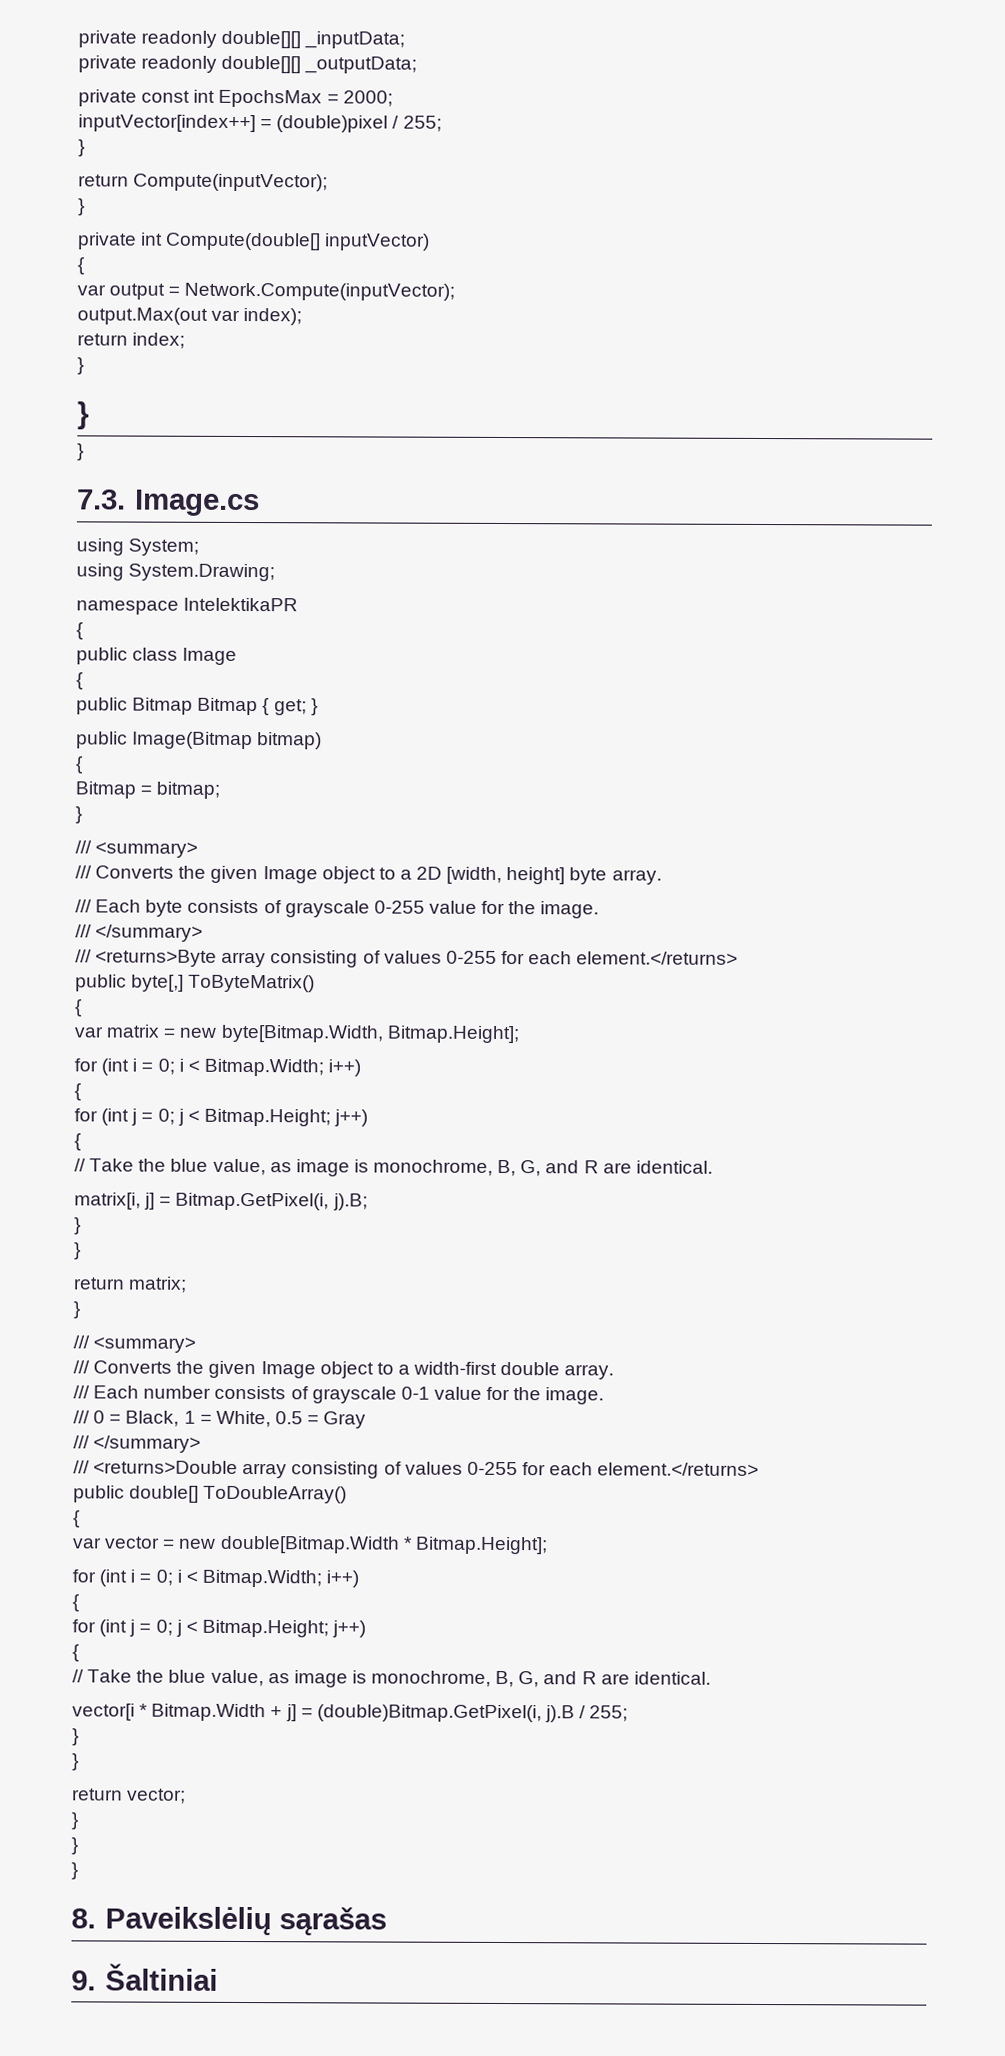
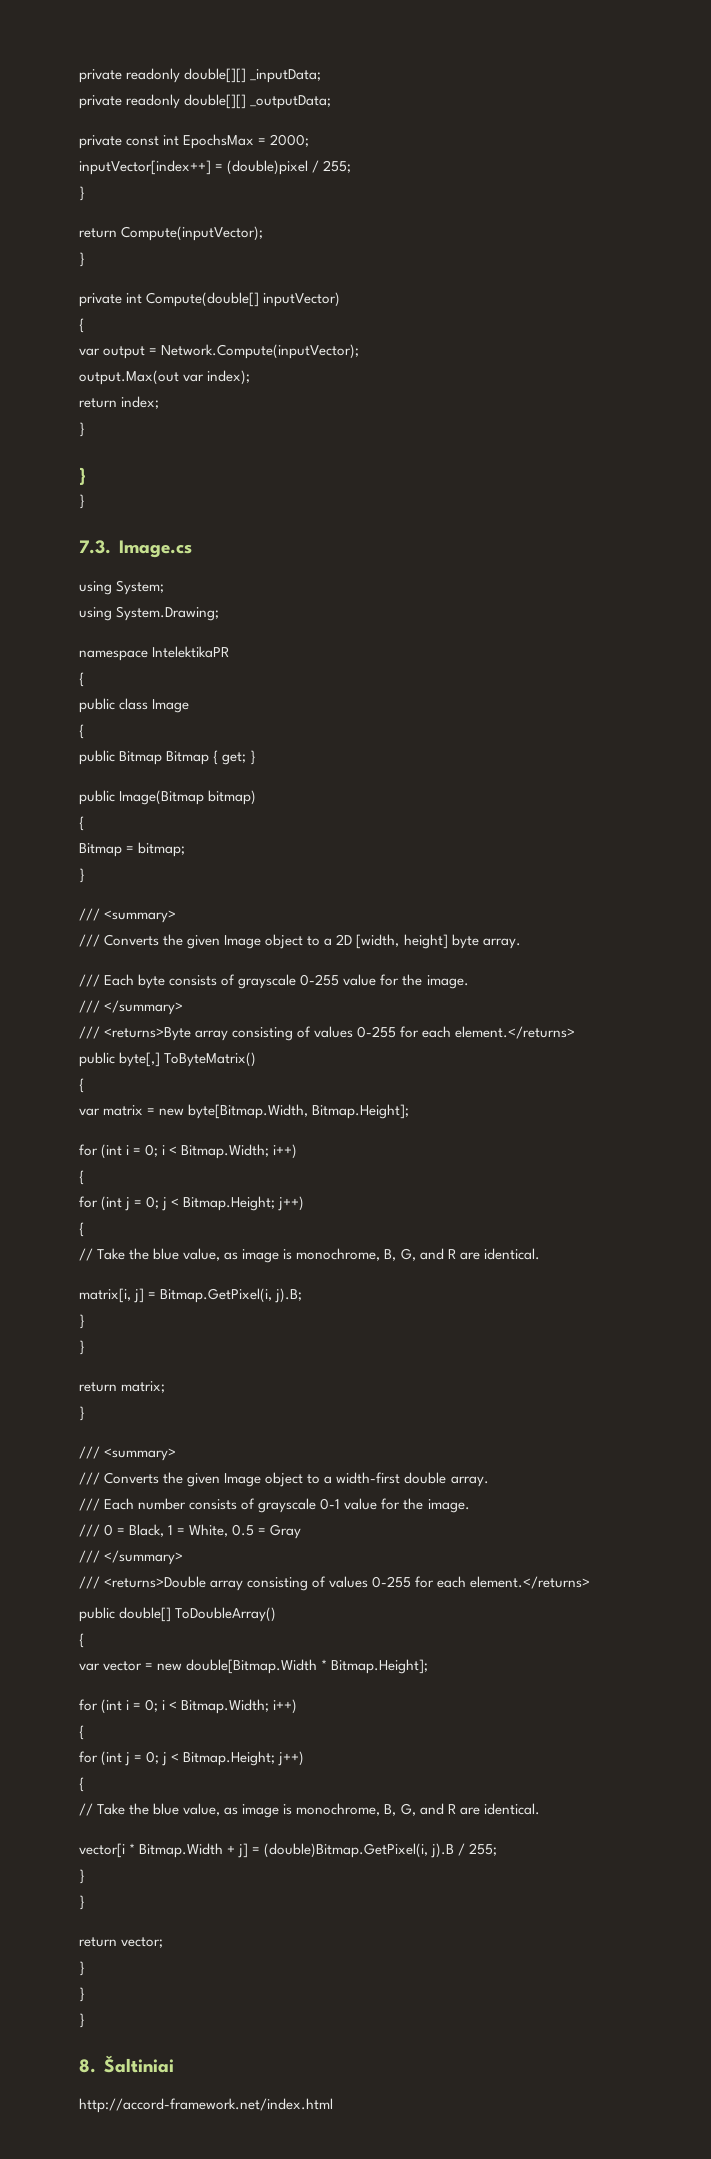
- 8. Paveikslėlių sąrašas
- 9. Šaltiniai
+ 8. Šaltiniai
+ http://accord-framework.net/index.html

